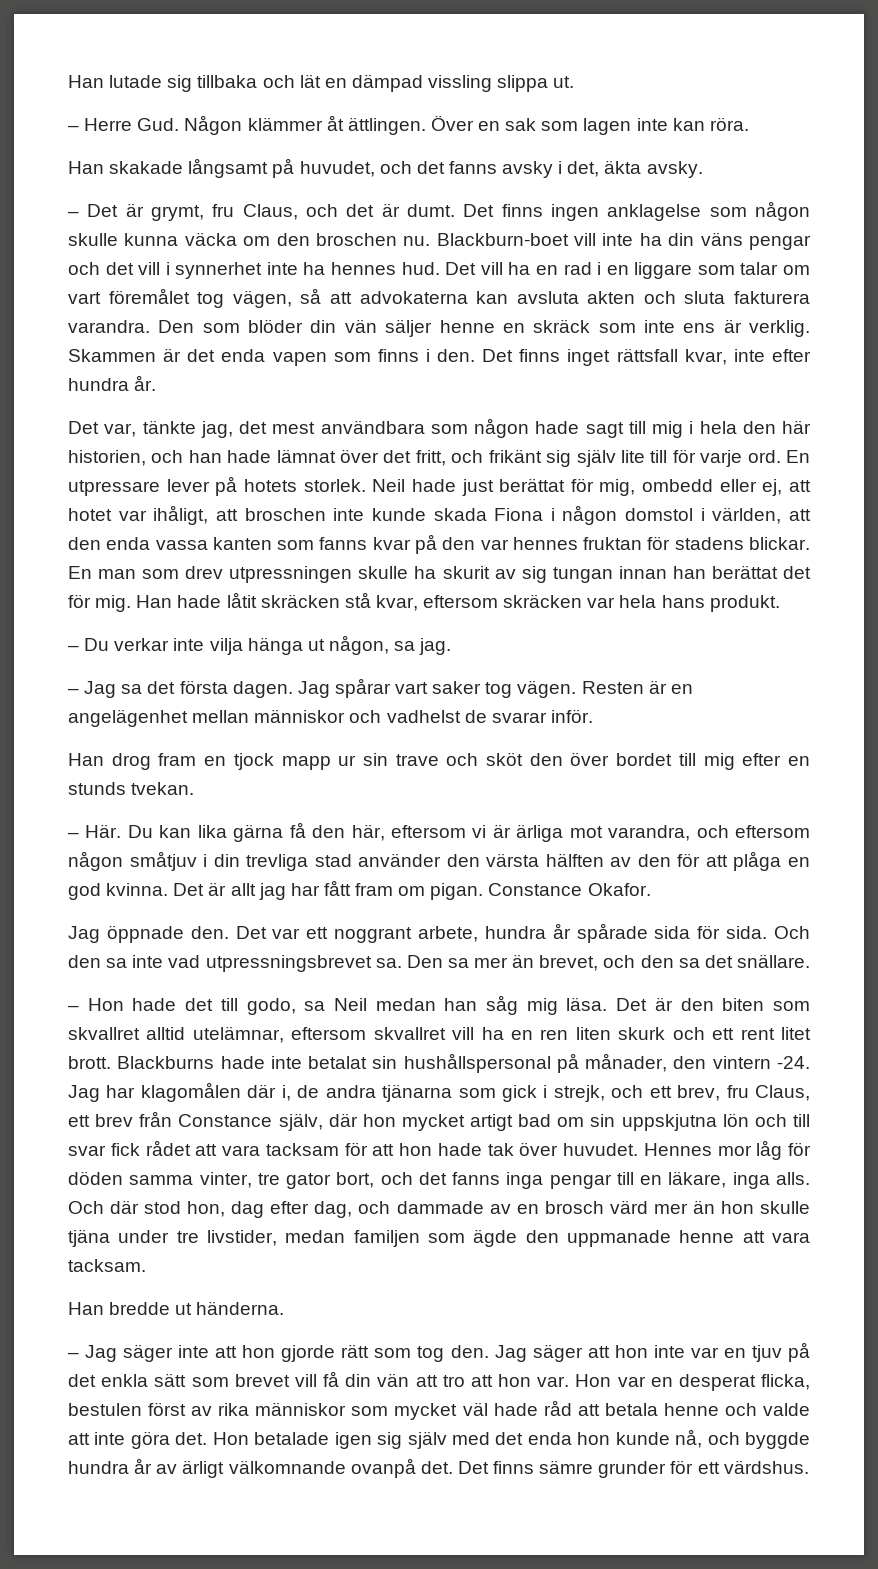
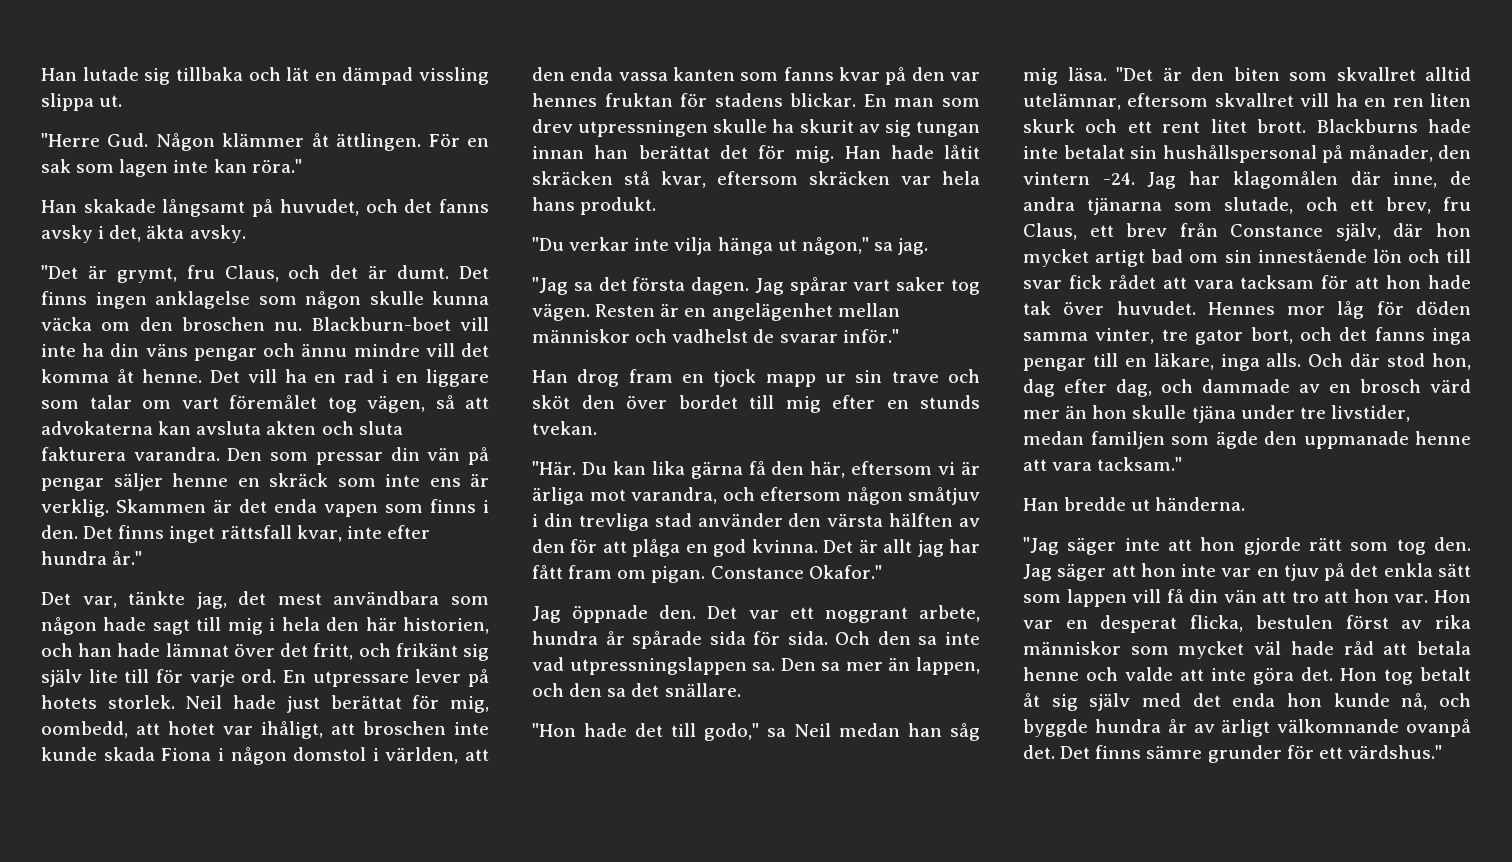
- – Herre Gud. Någon klämmer åt ättlingen.
+ "Herre Gud. Någon klämmer åt ättlingen.
- Över en sak som lagen inte kan röra.
+ För en sak som lagen inte kan röra."
- – Det är grymt, fru Claus, och det är dumt.
+ "Det är grymt, fru Claus, och det är dumt.
- Blackburn-boet vill inte ha din väns pengar och det vill i synnerhet inte ha hennes hud.
+ Blackburn-boet vill inte ha din väns pengar och ännu mindre vill det komma åt henne.
- Den som blöder din vän säljer henne en skräck som inte ens är verklig.
+ Den som pressar din vän på pengar säljer henne en skräck som inte ens är verklig.
- Det finns inget rättsfall kvar, inte efter hundra år.
+ Det finns inget rättsfall kvar, inte efter hundra år."
- Neil hade just berättat för mig, ombedd eller ej, att hotet var ihåligt, att broschen inte kunde skada Fiona i någon domstol i världen, att den enda vassa kanten som fanns kvar på den var hennes fruktan för stadens blickar.
+ Neil hade just berättat för mig, oombedd, att hotet var ihåligt, att broschen inte kunde skada Fiona i någon domstol i världen, att den enda vassa kanten som fanns kvar på den var hennes fruktan för stadens blickar.
- – Du verkar inte vilja hänga ut någon, sa jag.
+ "Du verkar inte vilja hänga ut någon," sa jag.
- – Jag sa det första dagen.
+ "Jag sa det första dagen.
- Resten är en angelägenhet mellan människor och vadhelst de svarar inför.
+ Resten är en angelägenhet mellan människor och vadhelst de svarar inför."
- – Här. Du kan lika gärna få den här, eftersom vi är ärliga mot varandra, och eftersom någon småtjuv i din trevliga stad använder den värsta hälften av den för att plåga en god kvinna.
+ "Här. Du kan lika gärna få den här, eftersom vi är ärliga mot varandra, och eftersom någon småtjuv i din trevliga stad använder den värsta hälften av den för att plåga en god kvinna.
- Constance Okafor.
+ Constance Okafor."
- Och den sa inte vad utpressningsbrevet sa.
+ Och den sa inte vad utpressningslappen sa.
- Den sa mer än brevet, och den sa det snällare.
+ Den sa mer än lappen, och den sa det snällare.
- – Hon hade det till godo, sa Neil medan han såg mig läsa.
+ "Hon hade det till godo," sa Neil medan han såg mig läsa.
- Det är den biten som skvallret alltid utelämnar, eftersom skvallret vill ha en ren liten skurk och ett rent litet brott.
+ "Det är den biten som skvallret alltid utelämnar, eftersom skvallret vill ha en ren liten skurk och ett rent litet brott.
- Jag har klagomålen där i, de andra tjänarna som gick i strejk, och ett brev, fru Claus, ett brev från Constance själv, där hon mycket artigt bad om sin uppskjutna lön och till svar fick rådet att vara tacksam för att hon hade tak över huvudet.
+ Jag har klagomålen där inne, de andra tjänarna som slutade, och ett brev, fru Claus, ett brev från Constance själv, där hon mycket artigt bad om sin innestående lön och till svar fick rådet att vara tacksam för att hon hade tak över huvudet.
- Och där stod hon, dag efter dag, och dammade av en brosch värd mer än hon skulle tjäna under tre livstider, medan familjen som ägde den uppmanade henne att vara tacksam.
+ Och där stod hon, dag efter dag, och dammade av en brosch värd mer än hon skulle tjäna under tre livstider, medan familjen som ägde den uppmanade henne att vara tacksam."
- – Jag säger inte att hon gjorde rätt som tog den.
+ "Jag säger inte att hon gjorde rätt som tog den.
- Jag säger att hon inte var en tjuv på det enkla sätt som brevet vill få din vän att tro att hon var.
+ Jag säger att hon inte var en tjuv på det enkla sätt som lappen vill få din vän att tro att hon var.
- Hon betalade igen sig själv med det enda hon kunde nå, och byggde hundra år av ärligt välkomnande ovanpå det.
+ Hon tog betalt åt sig själv med det enda hon kunde nå, och byggde hundra år av ärligt välkomnande ovanpå det.
- Det finns sämre grunder för ett värdshus.
+ Det finns sämre grunder för ett värdshus."

